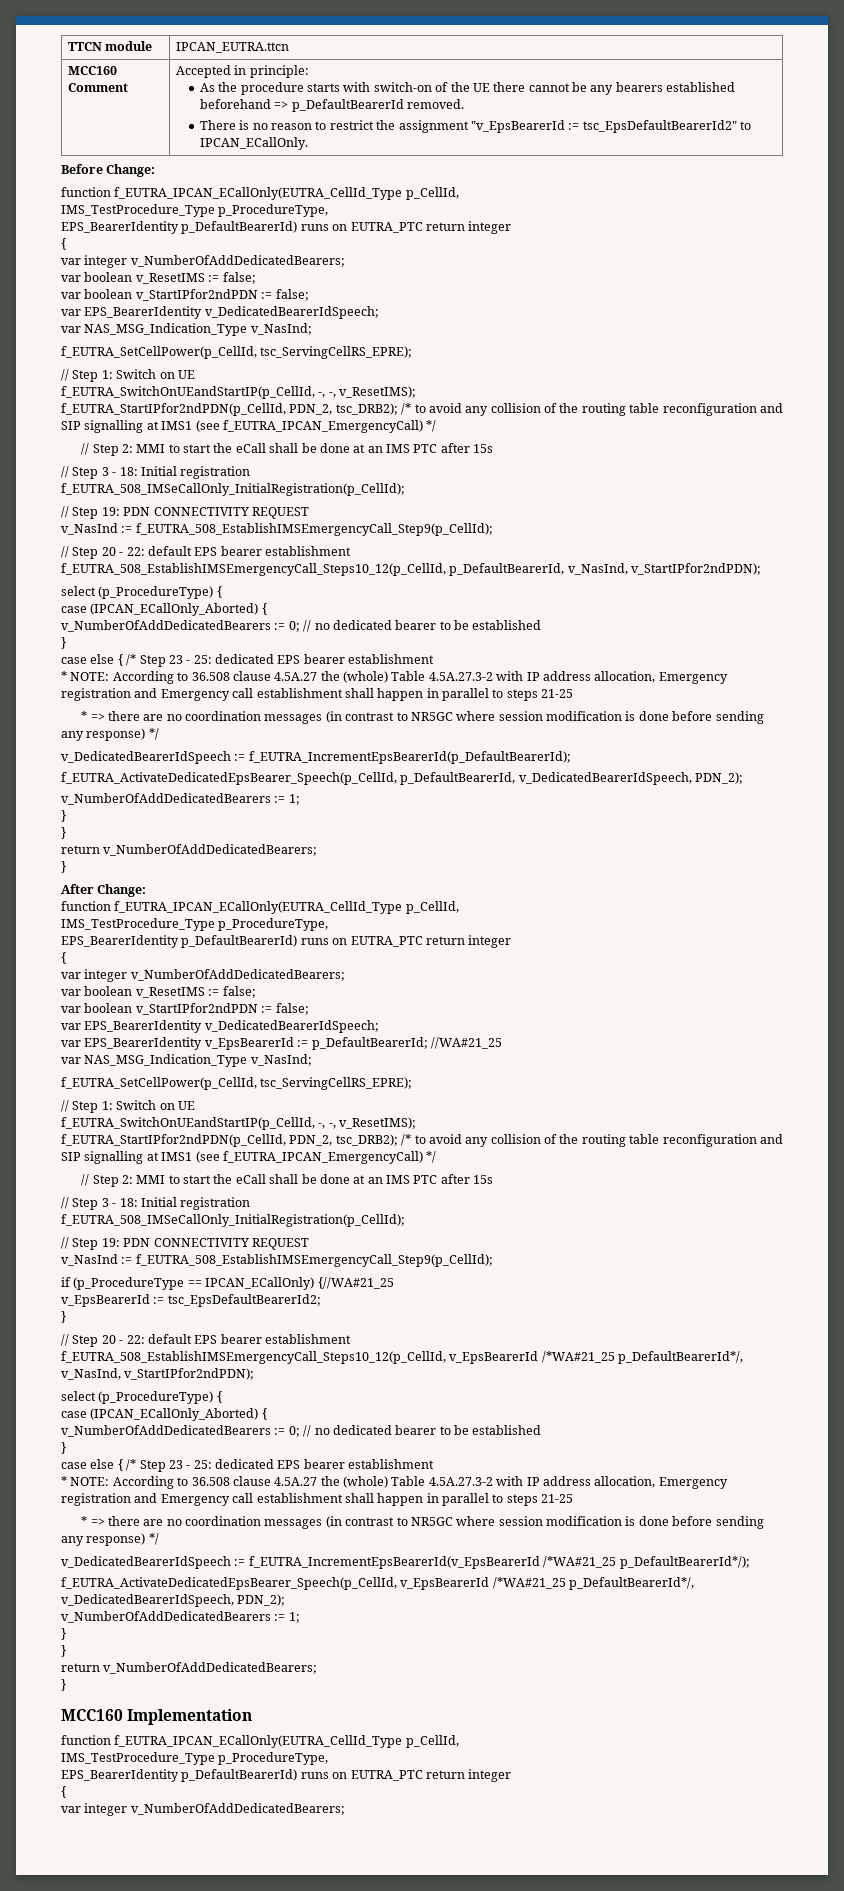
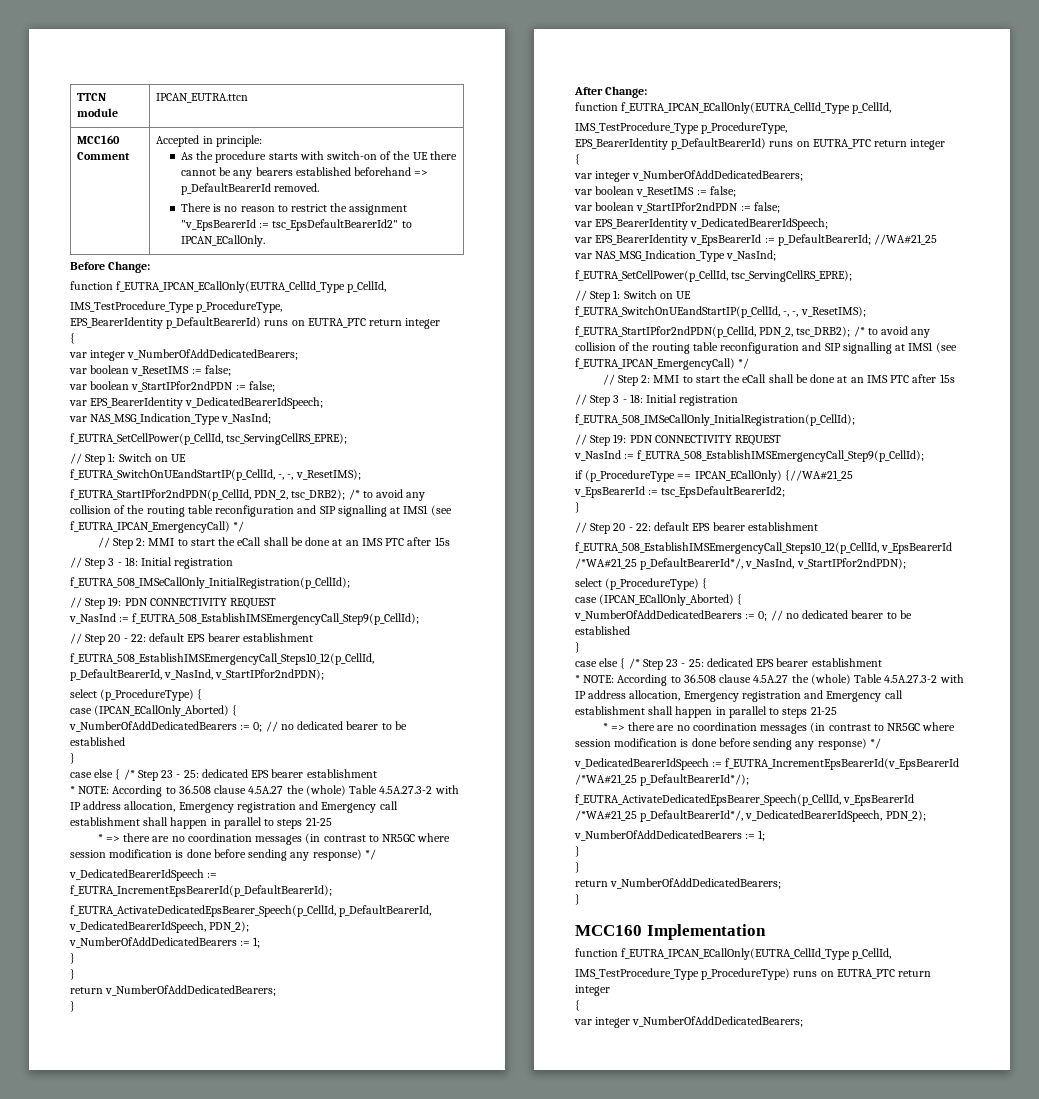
  MCC160 Implementation
  function f_EUTRA_IPCAN_ECallOnly(EUTRA_CellId_Type p_CellId,
- IMS_TestProcedure_Type p_ProcedureType,
- EPS_BearerIdentity p_DefaultBearerId) runs on EUTRA_PTC return integer
+ IMS_TestProcedure_Type p_ProcedureType) runs on EUTRA_PTC return integer

